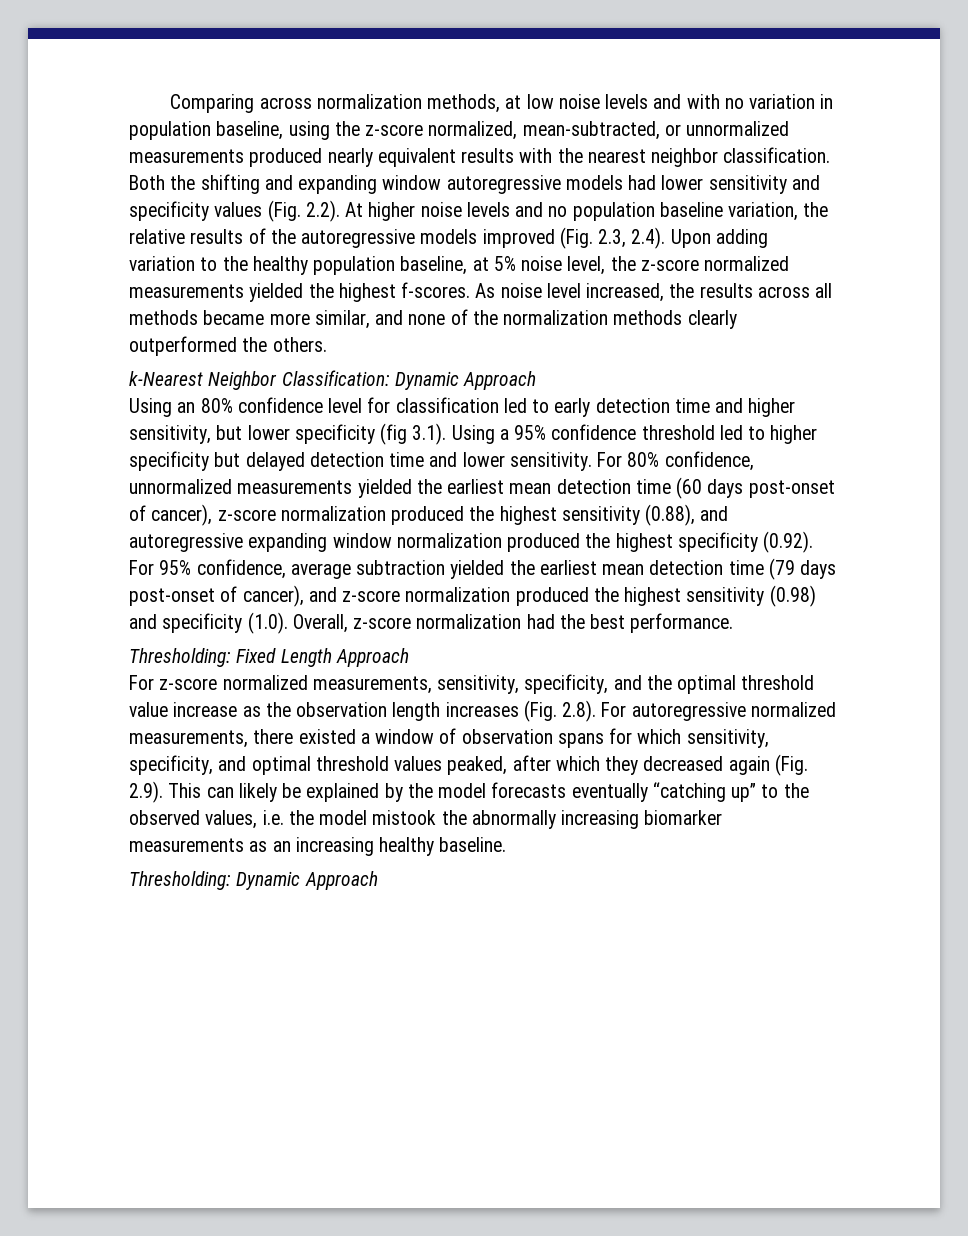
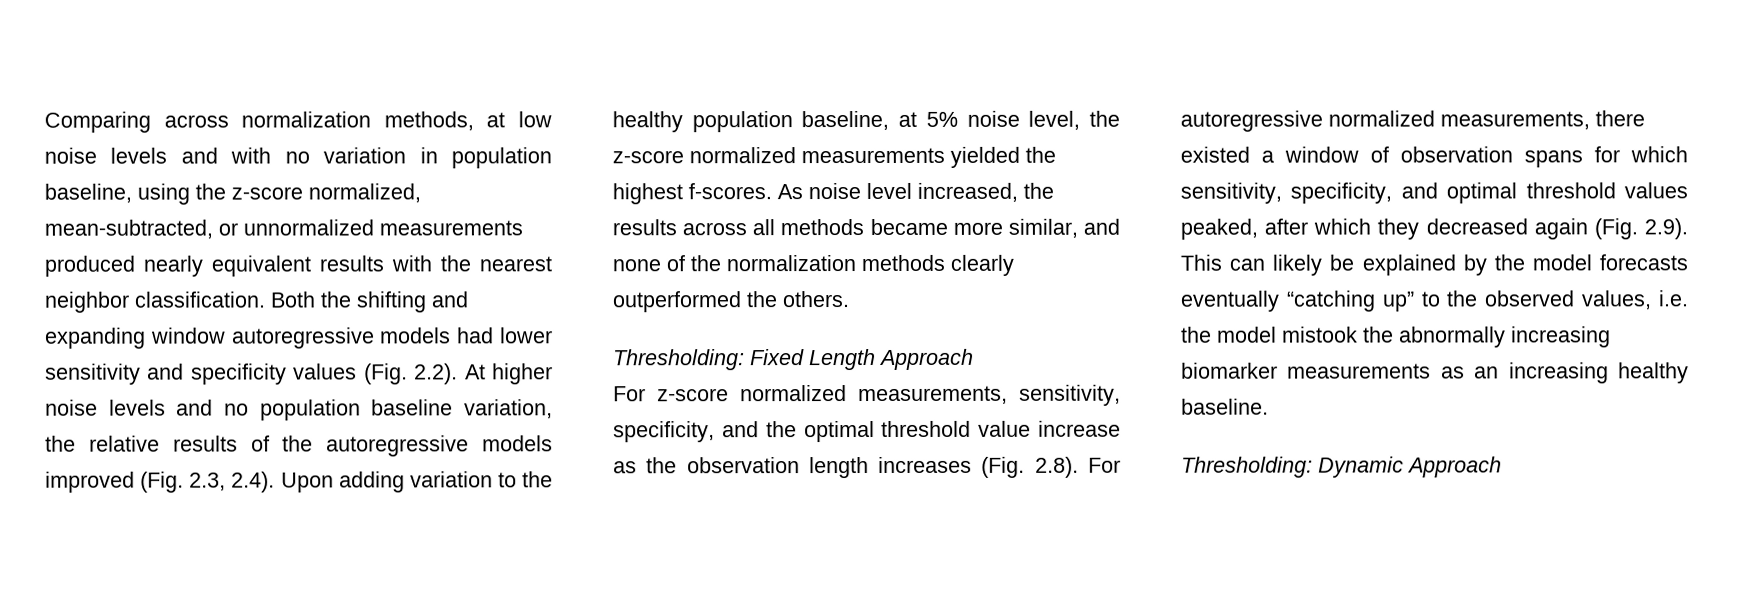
- k-Nearest Neighbor Classification: Dynamic Approach
- Using an 80% confidence level for classification led to early detection time and higher sensitivity, but lower specificity (fig 3.1). Using a 95% confidence threshold led to higher specificity but delayed detection time and lower sensitivity. For 80% confidence, unnormalized measurements yielded the earliest mean detection time (60 days post-onset of cancer), z-score normalization produced the highest sensitivity (0.88), and autoregressive expanding window normalization produced the highest specificity (0.92). For 95% confidence, average subtraction yielded the earliest mean detection time (79 days post-onset of cancer), and z-score normalization produced the highest sensitivity (0.98) and specificity (1.0). Overall, z-score normalization had the best performance.

